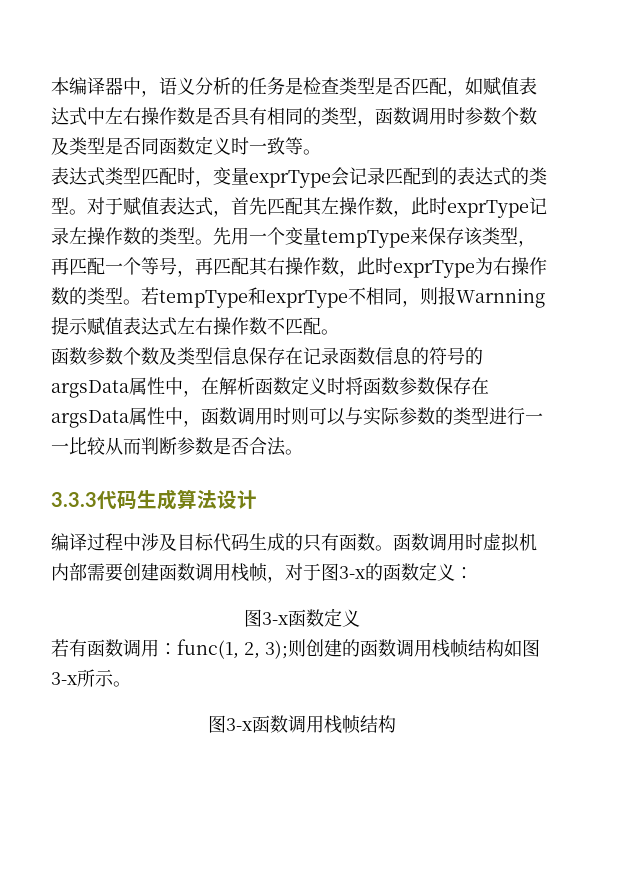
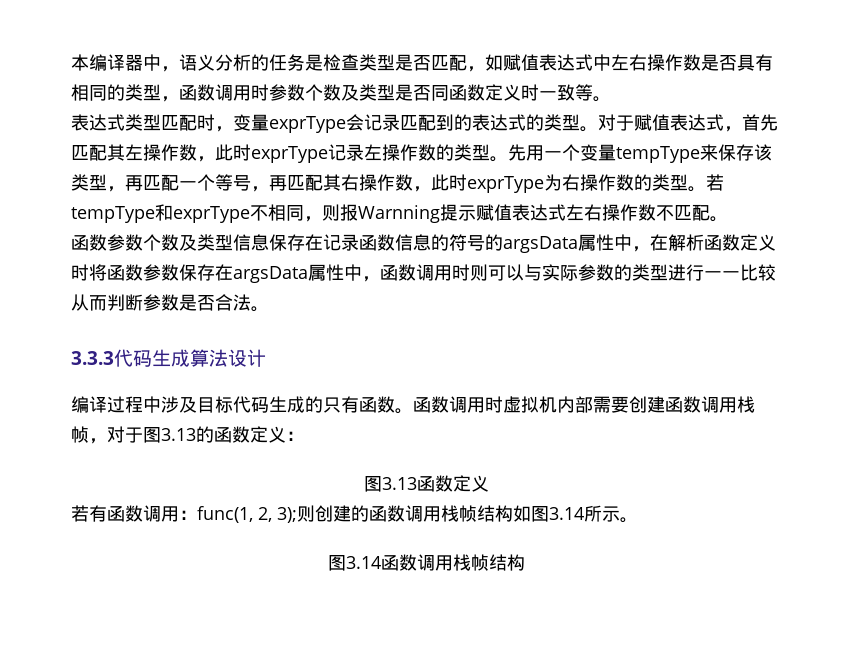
- 函数调用时虚拟机内部需要创建函数调用栈帧，对于图3-x的函数定义：
+ 函数调用时虚拟机内部需要创建函数调用栈帧，对于图3.13的函数定义：
- 图3-x函数定义
+ 图3.13函数定义
- 若有函数调用：func(1, 2, 3);则创建的函数调用栈帧结构如图3-x所示。
+ 若有函数调用：func(1, 2, 3);则创建的函数调用栈帧结构如图3.14所示。
- 图3-x函数调用栈帧结构
+ 图3.14函数调用栈帧结构

